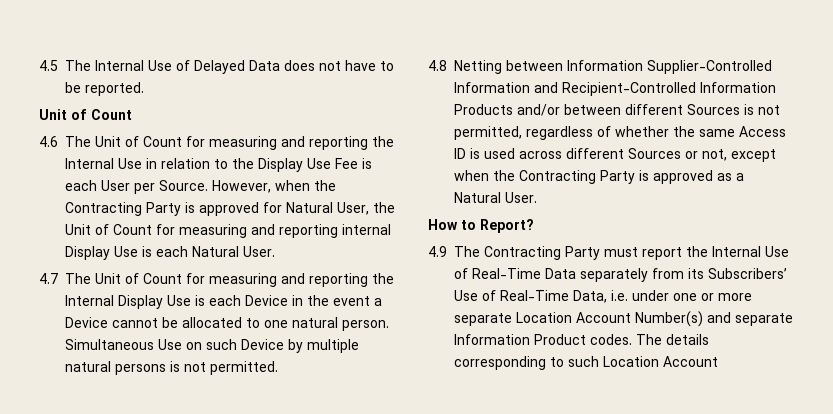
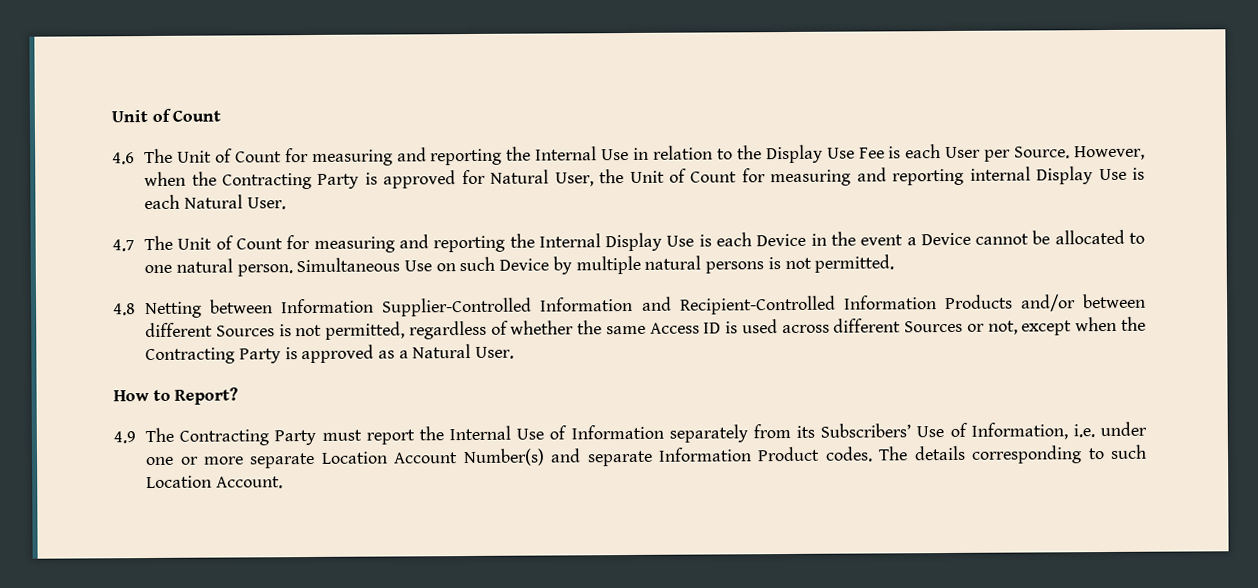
- 4.5 The Internal Use of Delayed Data does not have to be reported.
- 4.9 The Contracting Party must report the Internal Use of Real-Time Data separately from its Subscribers’ Use of Real-Time Data, i.e. under one or more separate Location Account Number(s) and separate Information Product codes.
+ 4.9 The Contracting Party must report the Internal Use of Information separately from its Subscribers’ Use of Information, i.e. under one or more separate Location Account Number(s) and separate Information Product codes.
- The details corresponding to such Location Account
+ The details corresponding to such Location Account.

